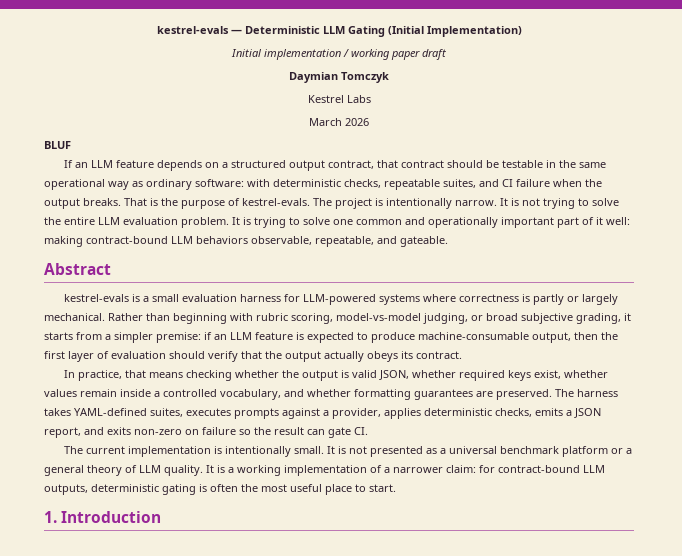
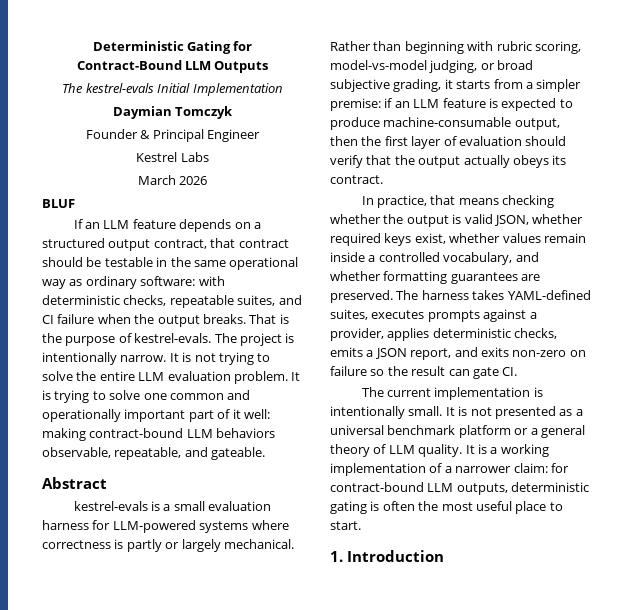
- kestrel-evals — Deterministic LLM Gating (Initial Implementation)
- Initial implementation / working paper draft
+ Deterministic Gating for Contract-Bound LLM Outputs
+ The kestrel-evals Initial Implementation
  Daymian Tomczyk
+ Founder & Principal Engineer

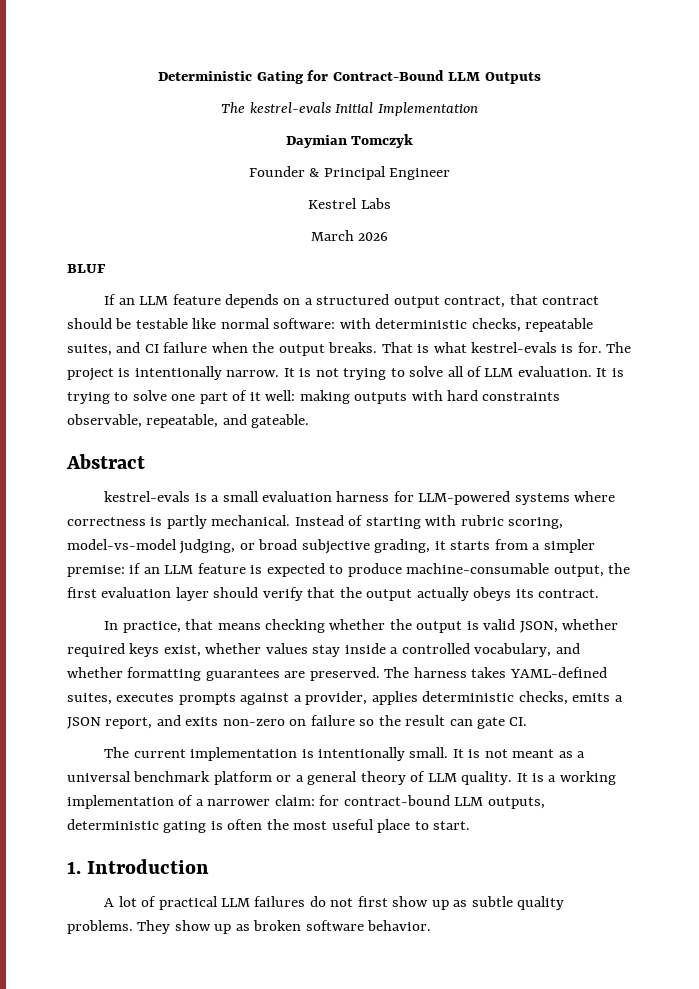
- If an LLM feature depends on a structured output contract, that contract should be testable in the same operational way as ordinary software: with deterministic checks, repeatable suites, and CI failure when the output breaks.
+ If an LLM feature depends on a structured output contract, that contract should be testable like normal software: with deterministic checks, repeatable suites, and CI failure when the output breaks.
- That is the purpose of kestrel-evals.
+ That is what kestrel-evals is for.
- It is not trying to solve the entire LLM evaluation problem.
+ It is not trying to solve all of LLM evaluation.
- It is trying to solve one common and operationally important part of it well: making contract-bound LLM behaviors observable, repeatable, and gateable.
+ It is trying to solve one part of it well: making outputs with hard constraints observable, repeatable, and gateable.
- kestrel-evals is a small evaluation harness for LLM-powered systems where correctness is partly or largely mechanical. Rather than beginning with rubric scoring, model-vs-model judging, or broad subjective grading, it starts from a simpler premise: if an LLM feature is expected to produce machine-consumable output, then the first layer of evaluation should verify that the output actually obeys its contract.
+ kestrel-evals is a small evaluation harness for LLM-powered systems where correctness is partly mechanical. Instead of starting with rubric scoring, model-vs-model judging, or broad subjective grading, it starts from a simpler premise: if an LLM feature is expected to produce machine-consumable output, the first evaluation layer should verify that the output actually obeys its contract.
- In practice, that means checking whether the output is valid JSON, whether required keys exist, whether values remain inside a controlled vocabulary, and whether formatting guarantees are preserved.
+ In practice, that means checking whether the output is valid JSON, whether required keys exist, whether values stay inside a controlled vocabulary, and whether formatting guarantees are preserved.
- It is not presented as a universal benchmark platform or a general theory of LLM quality.
+ It is not meant as a universal benchmark platform or a general theory of LLM quality.
+ A lot of practical LLM failures do not first show up as subtle quality problems. They show up as broken software behavior.

